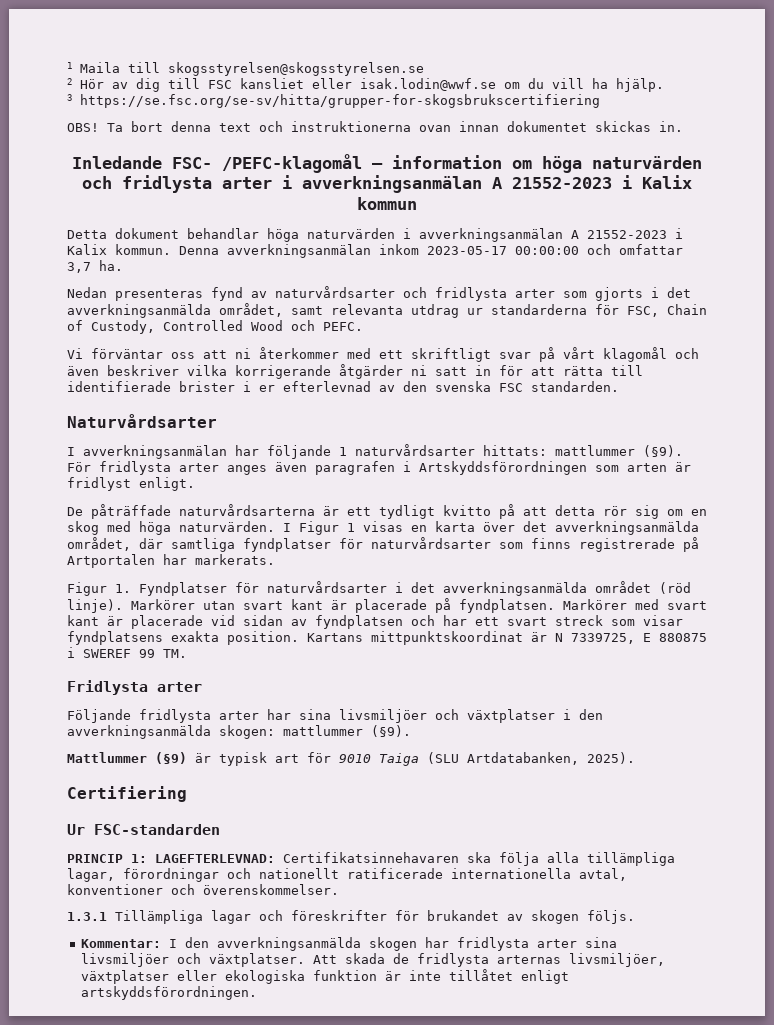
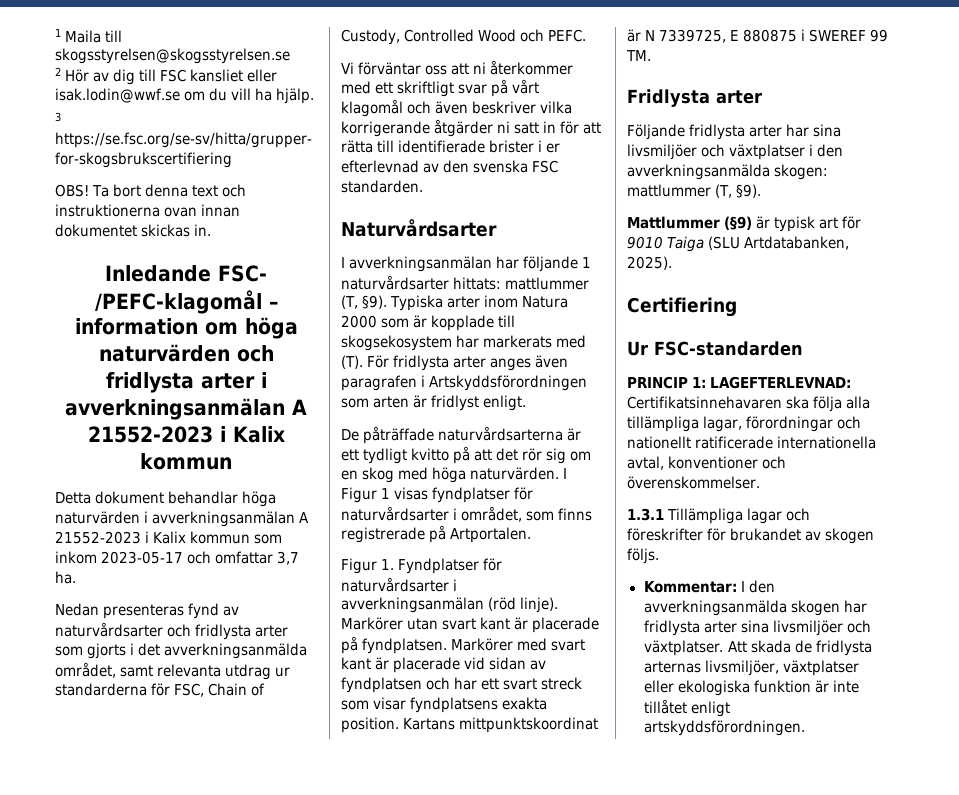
- Detta dokument behandlar höga naturvärden i avverkningsanmälan A 21552-2023 i Kalix kommun. Denna avverkningsanmälan inkom 2023-05-17 00:00:00 och omfattar 3,7 ha.
+ Detta dokument behandlar höga naturvärden i avverkningsanmälan A 21552-2023 i Kalix kommun som inkom 2023-05-17 och omfattar 3,7 ha.
- I avverkningsanmälan har följande 1 naturvårdsarter hittats: mattlummer (§9). För fridlysta arter anges även paragrafen i Artskyddsförordningen som arten är fridlyst enligt.
+ I avverkningsanmälan har följande 1 naturvårdsarter hittats: mattlummer (T, §9). Typiska arter inom Natura 2000 som är kopplade till skogsekosystem har markerats med (T). För fridlysta arter anges även paragrafen i Artskyddsförordningen som arten är fridlyst enligt.
- De påträffade naturvårdsarterna är ett tydligt kvitto på att detta rör sig om en skog med höga naturvärden.
+ De påträffade naturvårdsarterna är ett tydligt kvitto på att det rör sig om en skog med höga naturvärden.
- I Figur 1 visas en karta över det avverkningsanmälda området, där samtliga fyndplatser för naturvårdsarter som finns registrerade på Artportalen har markerats.
+ I Figur 1 visas fyndplatser för naturvårdsarter i området, som finns registrerade på Artportalen.
- Figur 1. Fyndplatser för naturvårdsarter i det avverkningsanmälda området (röd linje).
+ Figur 1. Fyndplatser för naturvårdsarter i avverkningsanmälan (röd linje).
- Följande fridlysta arter har sina livsmiljöer och växtplatser i den avverkningsanmälda skogen: mattlummer (§9).
+ Följande fridlysta arter har sina livsmiljöer och växtplatser i den avverkningsanmälda skogen: mattlummer (T, §9).

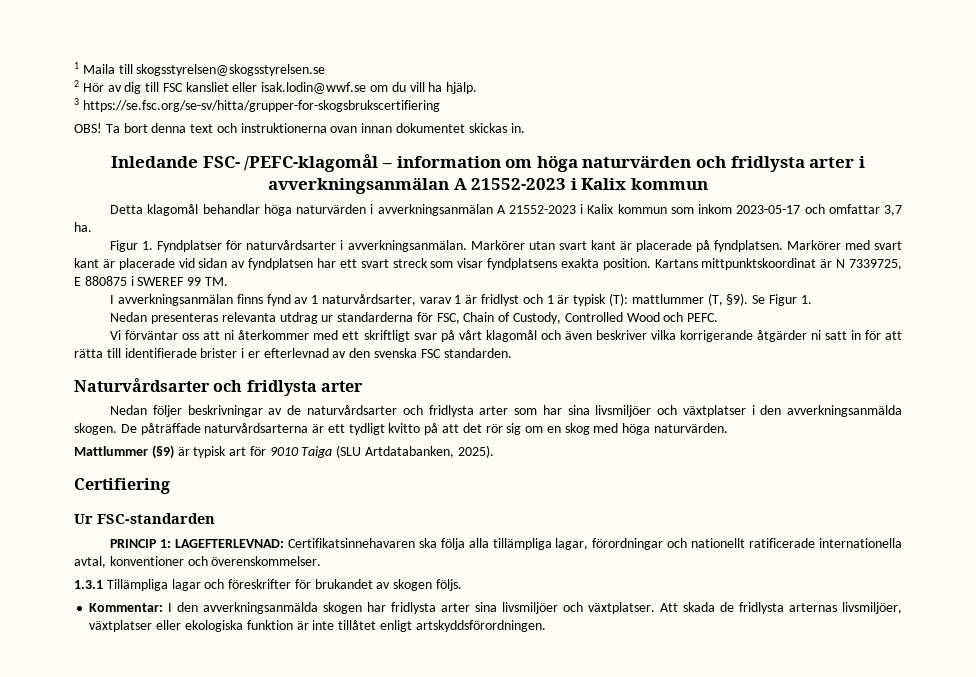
- Detta dokument behandlar höga naturvärden i avverkningsanmälan A 21552-2023 i Kalix kommun som inkom 2023-05-17 och omfattar 3,7 ha.
+ Detta klagomål behandlar höga naturvärden i avverkningsanmälan A 21552-2023 i Kalix kommun som inkom 2023-05-17 och omfattar 3,7 ha.
- Nedan presenteras fynd av naturvårdsarter och fridlysta arter som gjorts i det avverkningsanmälda området, samt relevanta utdrag ur standarderna för FSC, Chain of Custody, Controlled Wood och PEFC.
+ Figur 1. Fyndplatser för naturvårdsarter i avverkningsanmälan. Markörer utan svart kant är placerade på fyndplatsen. Markörer med svart kant är placerade vid sidan av fyndplatsen har ett svart streck som visar fyndplatsens exakta position. Kartans mittpunktskoordinat är N 7339725, E 880875 i SWEREF 99 TM.
+ I avverkningsanmälan finns fynd av 1 naturvårdsarter, varav 1 är fridlyst och 1 är typisk (T): mattlummer (T, §9). Se Figur 1.
+ Nedan presenteras relevanta utdrag ur standarderna för FSC, Chain of Custody, Controlled Wood och PEFC.
- Naturvårdsarter
- I avverkningsanmälan har följande 1 naturvårdsarter hittats: mattlummer (T, §9). Typiska arter inom Natura 2000 som är kopplade till skogsekosystem har markerats med (T). För fridlysta arter anges även paragrafen i Artskyddsförordningen som arten är fridlyst enligt.
- De påträffade naturvårdsarterna är ett tydligt kvitto på att det rör sig om en skog med höga naturvärden. I Figur 1 visas fyndplatser för naturvårdsarter i området, som finns registrerade på Artportalen.
- Figur 1. Fyndplatser för naturvårdsarter i avverkningsanmälan (röd linje). Markörer utan svart kant är placerade på fyndplatsen. Markörer med svart kant är placerade vid sidan av fyndplatsen och har ett svart streck som visar fyndplatsens exakta position. Kartans mittpunktskoordinat är N 7339725, E 880875 i SWEREF 99 TM.
- Fridlysta arter
- Följande fridlysta arter har sina livsmiljöer och växtplatser i den avverkningsanmälda skogen: mattlummer (T, §9).
+ Naturvårdsarter och fridlysta arter
+ Nedan följer beskrivningar av de naturvårdsarter och fridlysta arter som har sina livsmiljöer och växtplatser i den avverkningsanmälda skogen. De påträffade naturvårdsarterna är ett tydligt kvitto på att det rör sig om en skog med höga naturvärden.

